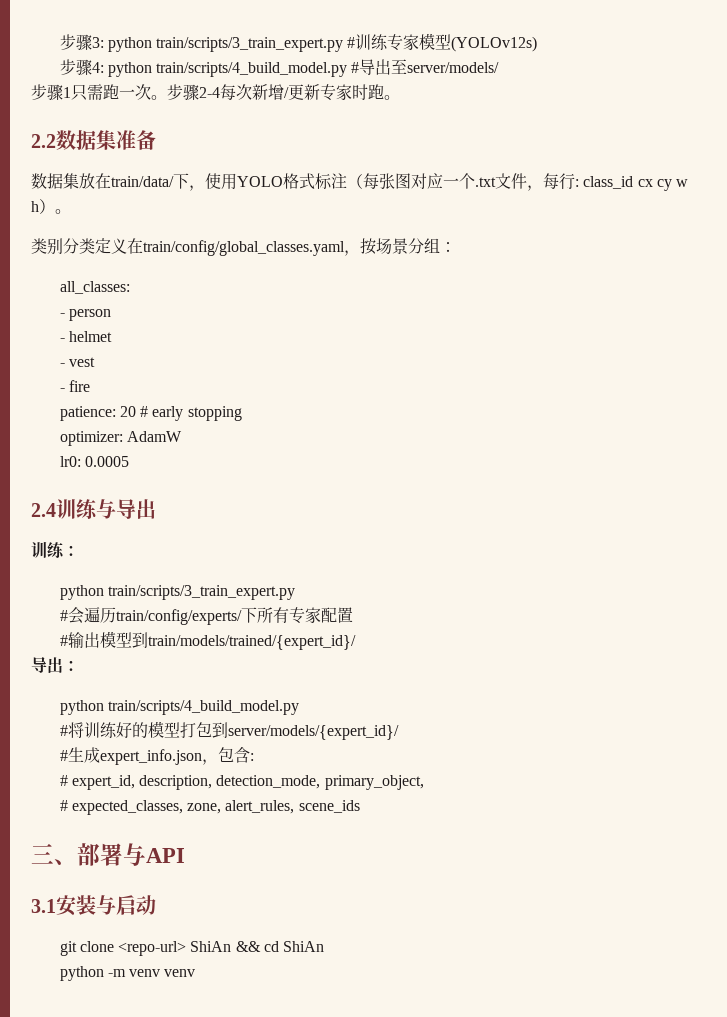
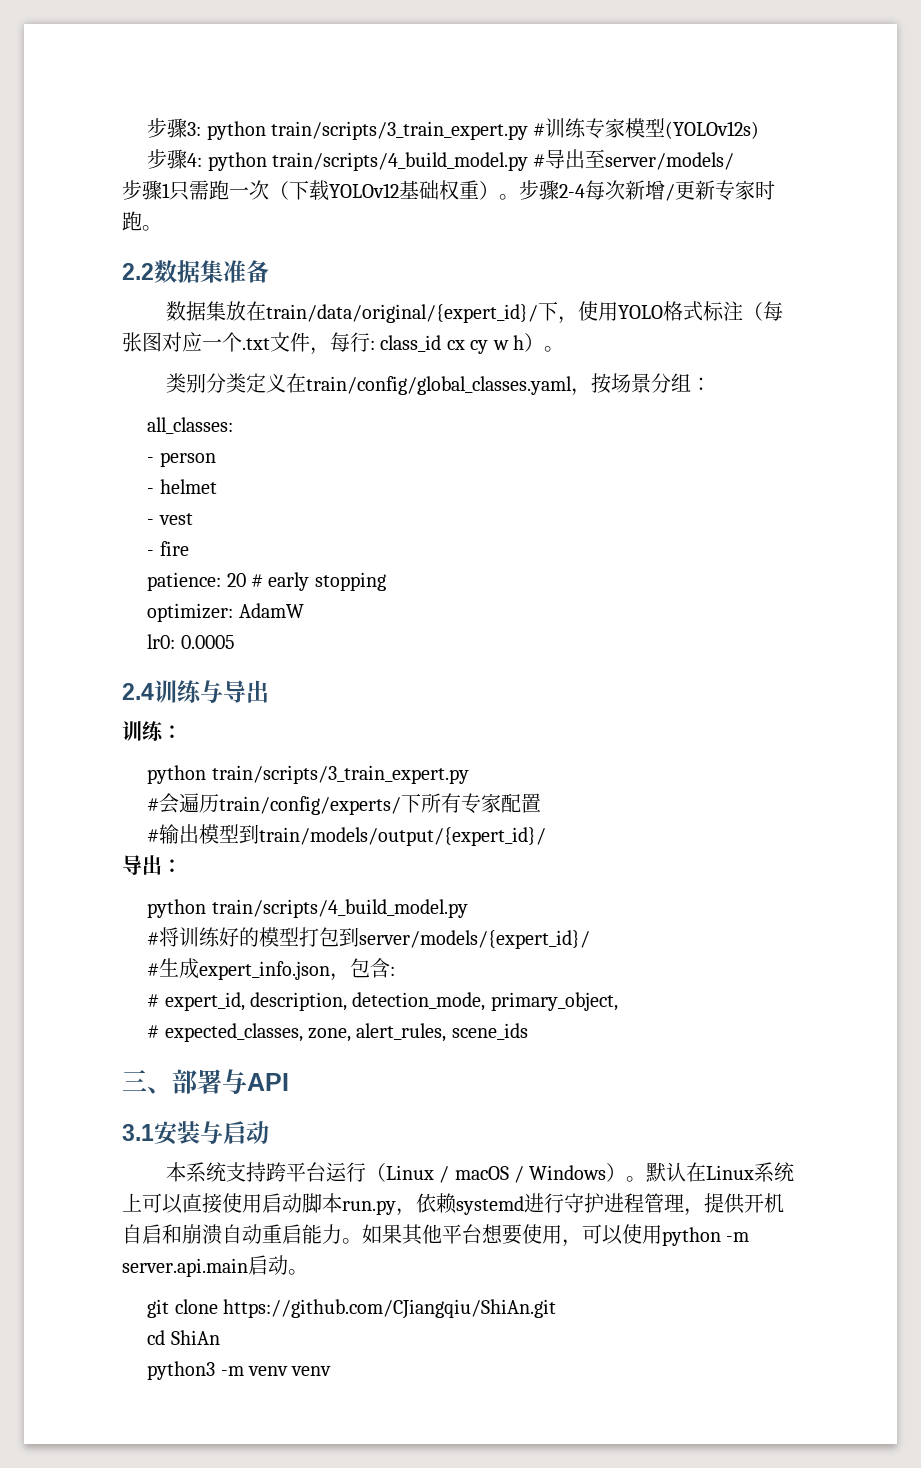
- 步骤1只需跑一次。
+ 步骤1只需跑一次（下载YOLOv12基础权重）。
- 数据集放在train/data/下，使用YOLO格式标注（每张图对应一个.txt文件，每行: class_id cx cy w h）。
+ 数据集放在train/data/original/{expert_id}/下，使用YOLO格式标注（每张图对应一个.txt文件，每行: class_id cx cy w h）。
- #输出模型到train/models/trained/{expert_id}/
+ #输出模型到train/models/output/{expert_id}/
+ 本系统支持跨平台运行（Linux / macOS / Windows）。默认在Linux系统上可以直接使用启动脚本run.py，依赖systemd进行守护进程管理，提供开机自启和崩溃自动重启能力。如果其他平台想要使用，可以使用python -m server.api.main启动。
- git clone <repo-url> ShiAn && cd ShiAn
+ git clone https://github.com/CJiangqiu/ShiAn.git
+ cd ShiAn
- python -m venv venv
+ python3 -m venv venv

